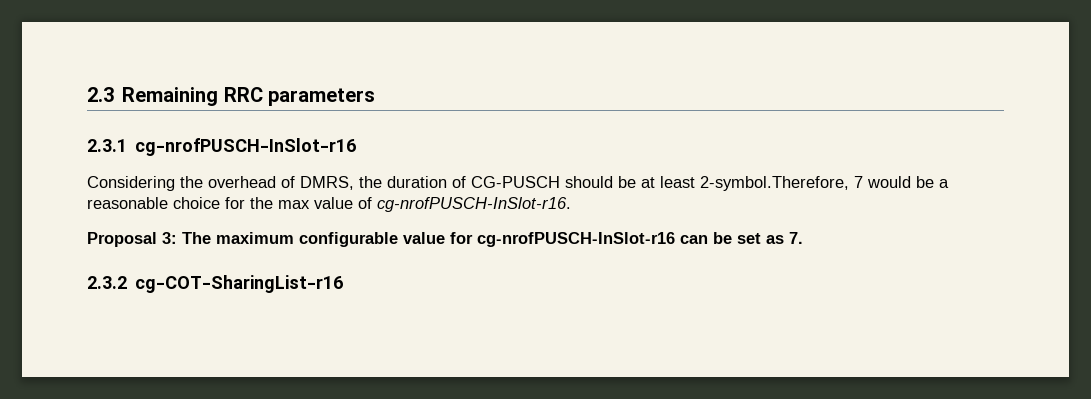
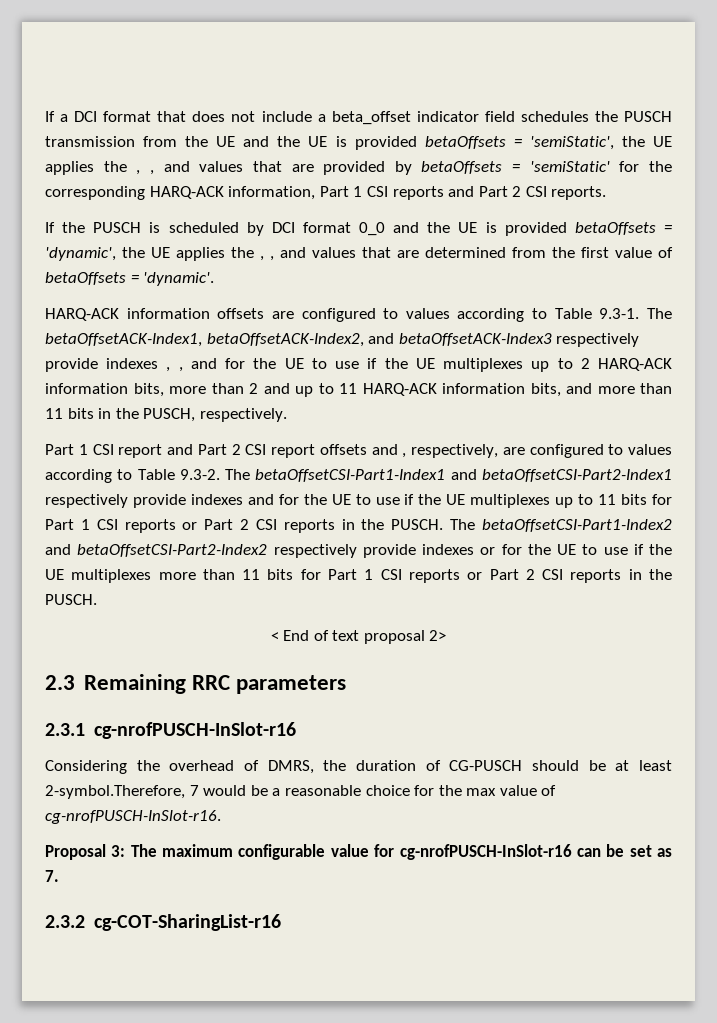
+ If a DCI format that does not include a beta_offset indicator field schedules the PUSCH transmission from the UE and the UE is provided betaOffsets = 'semiStatic', the UE applies the , , and values that are provided by betaOffsets = 'semiStatic' for the corresponding HARQ-ACK information, Part 1 CSI reports and Part 2 CSI reports.
+ If the PUSCH is scheduled by DCI format 0_0 and the UE is provided betaOffsets = 'dynamic', the UE applies the , , and values that are determined from the first value of betaOffsets = 'dynamic'.
+ HARQ-ACK information offsets are configured to values according to Table 9.3-1. The betaOffsetACK-Index1, betaOffsetACK-Index2, and betaOffsetACK-Index3 respectively provide indexes , , and for the UE to use if the UE multiplexes up to 2 HARQ-ACK information bits, more than 2 and up to 11 HARQ-ACK information bits, and more than 11 bits in the PUSCH, respectively.
+ Part 1 CSI report and Part 2 CSI report offsets and , respectively, are configured to values according to Table 9.3-2. The betaOffsetCSI-Part1-Index1 and betaOffsetCSI-Part2-Index1 respectively provide indexes and for the UE to use if the UE multiplexes up to 11 bits for Part 1 CSI reports or Part 2 CSI reports in the PUSCH. The betaOffsetCSI-Part1-Index2 and betaOffsetCSI-Part2-Index2 respectively provide indexes or for the UE to use if the UE multiplexes more than 11 bits for Part 1 CSI reports or Part 2 CSI reports in the PUSCH.
+ < End of text proposal 2>

